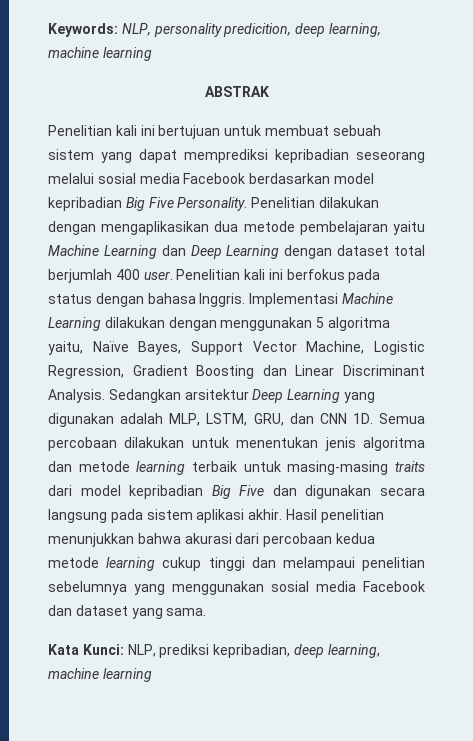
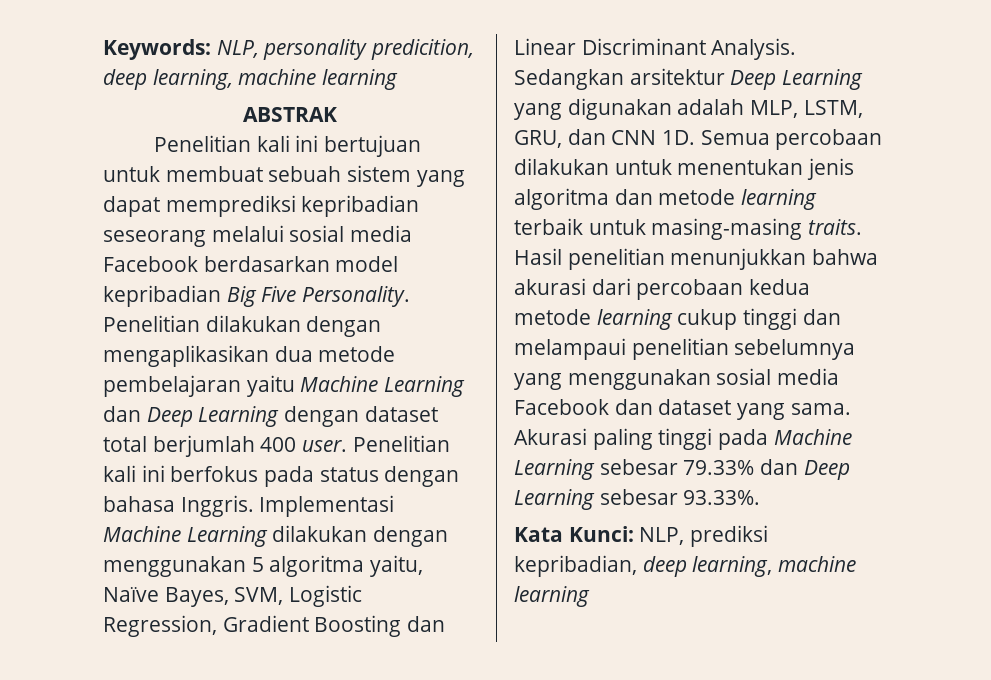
- Implementasi Machine Learning dilakukan dengan menggunakan 5 algoritma yaitu, Naïve Bayes, Support Vector Machine, Logistic Regression, Gradient Boosting dan Linear Discriminant Analysis.
+ Implementasi Machine Learning dilakukan dengan menggunakan 5 algoritma yaitu, Naïve Bayes, SVM, Logistic Regression, Gradient Boosting dan Linear Discriminant Analysis.
- Semua percobaan dilakukan untuk menentukan jenis algoritma dan metode learning terbaik untuk masing-masing traits dari model kepribadian Big Five dan digunakan secara langsung pada sistem aplikasi akhir.
+ Semua percobaan dilakukan untuk menentukan jenis algoritma dan metode learning terbaik untuk masing-masing traits.
+ Akurasi paling tinggi pada Machine Learning sebesar 79.33% dan Deep Learning sebesar 93.33%.

